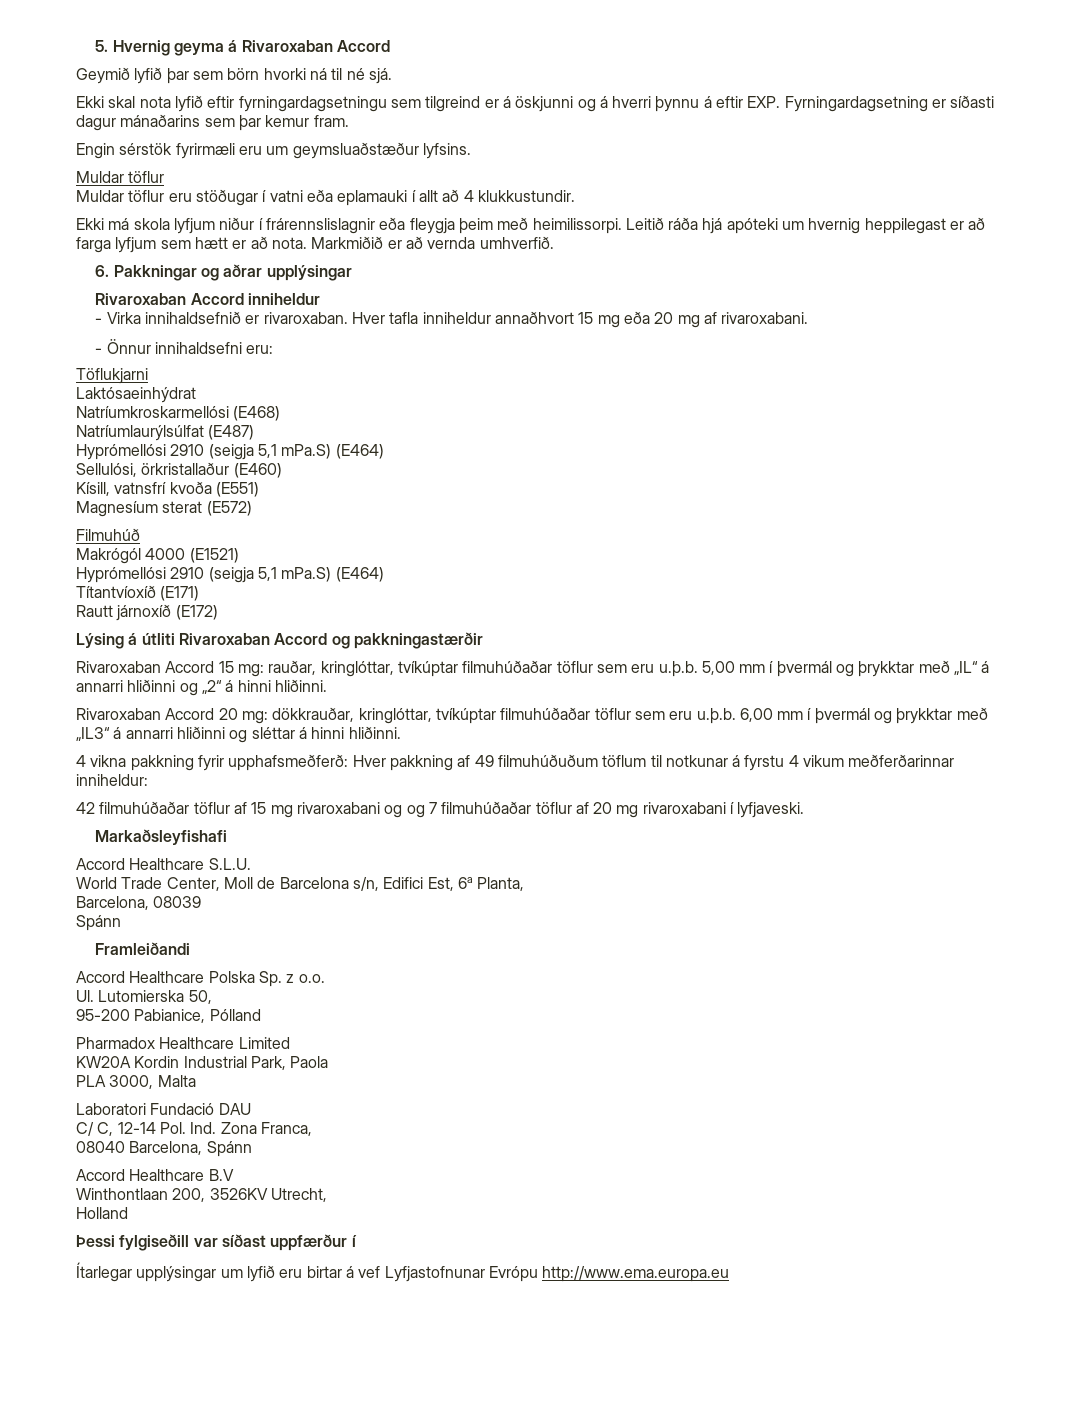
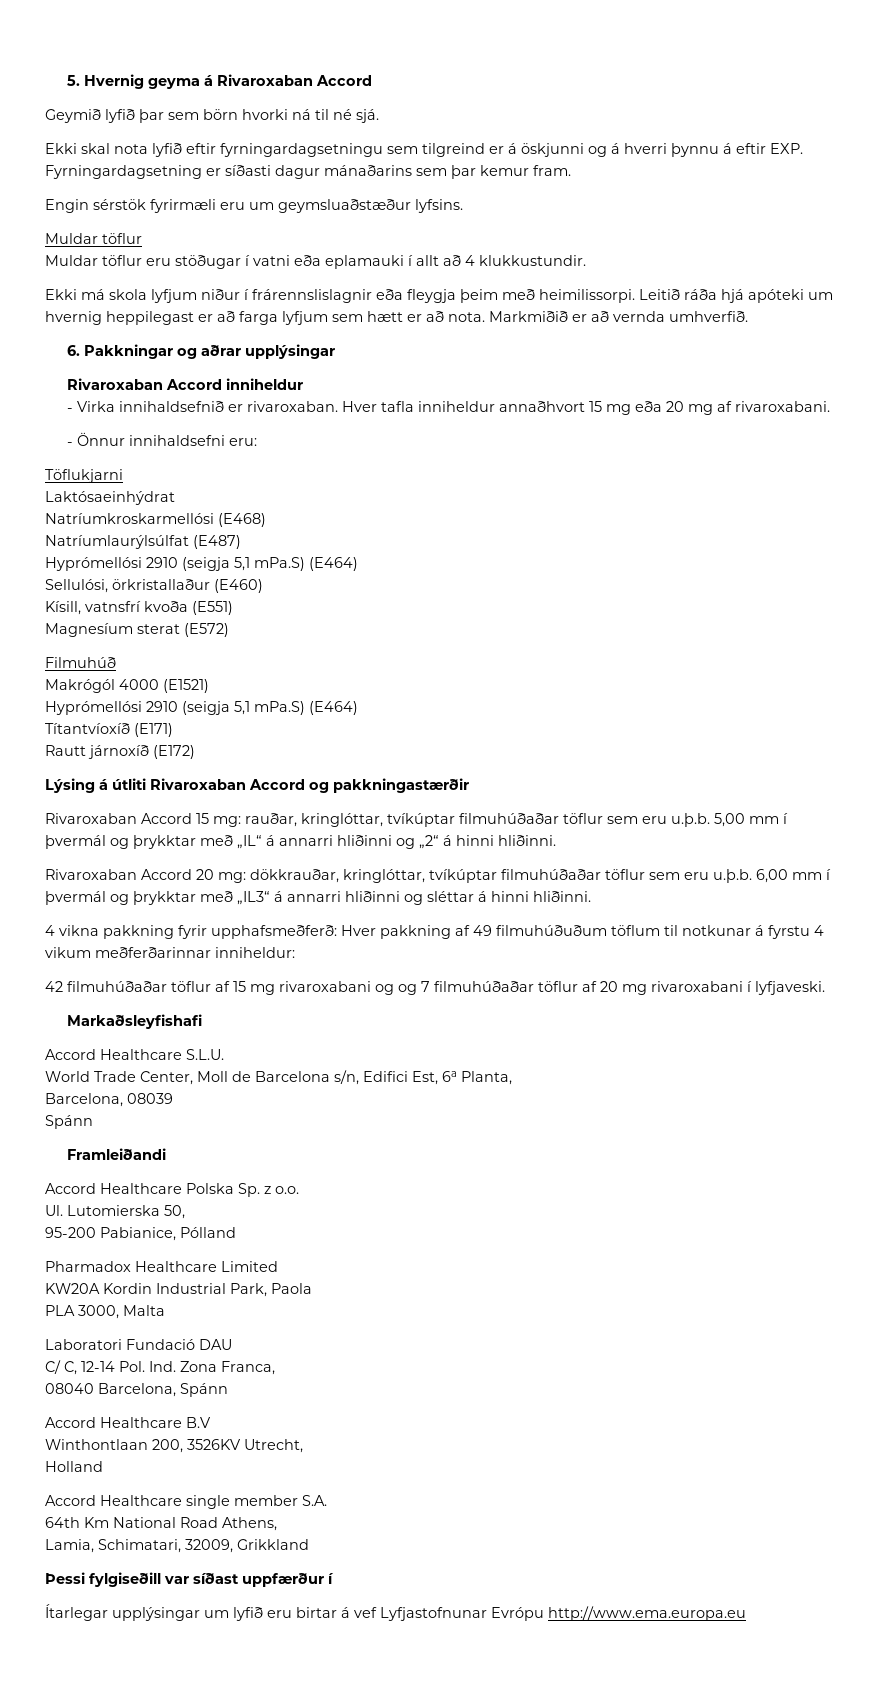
+ Accord Healthcare single member S.A.
+ 64th Km National Road Athens,
+ Lamia, Schimatari, 32009, Grikkland

